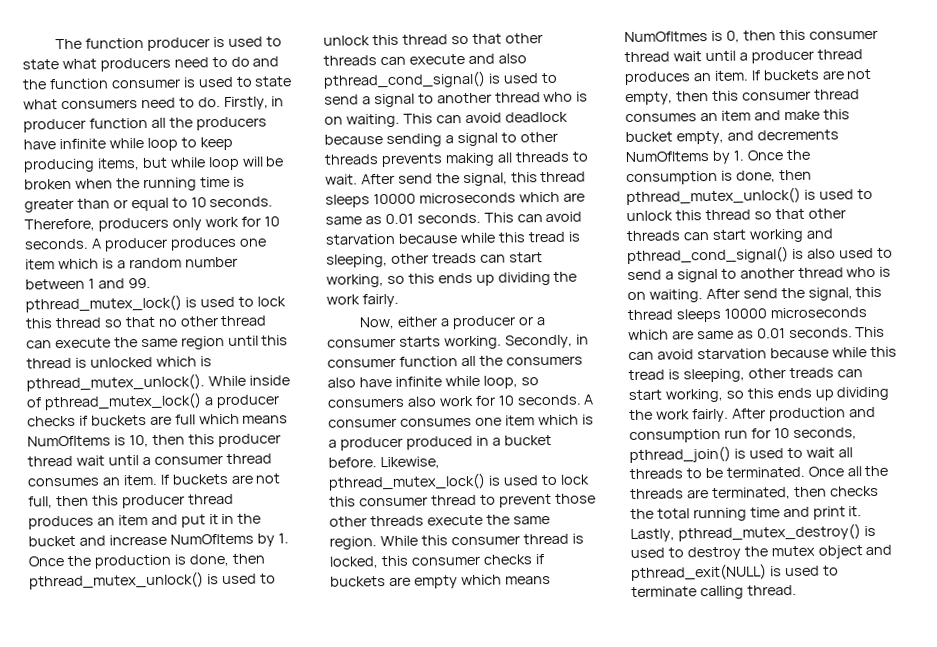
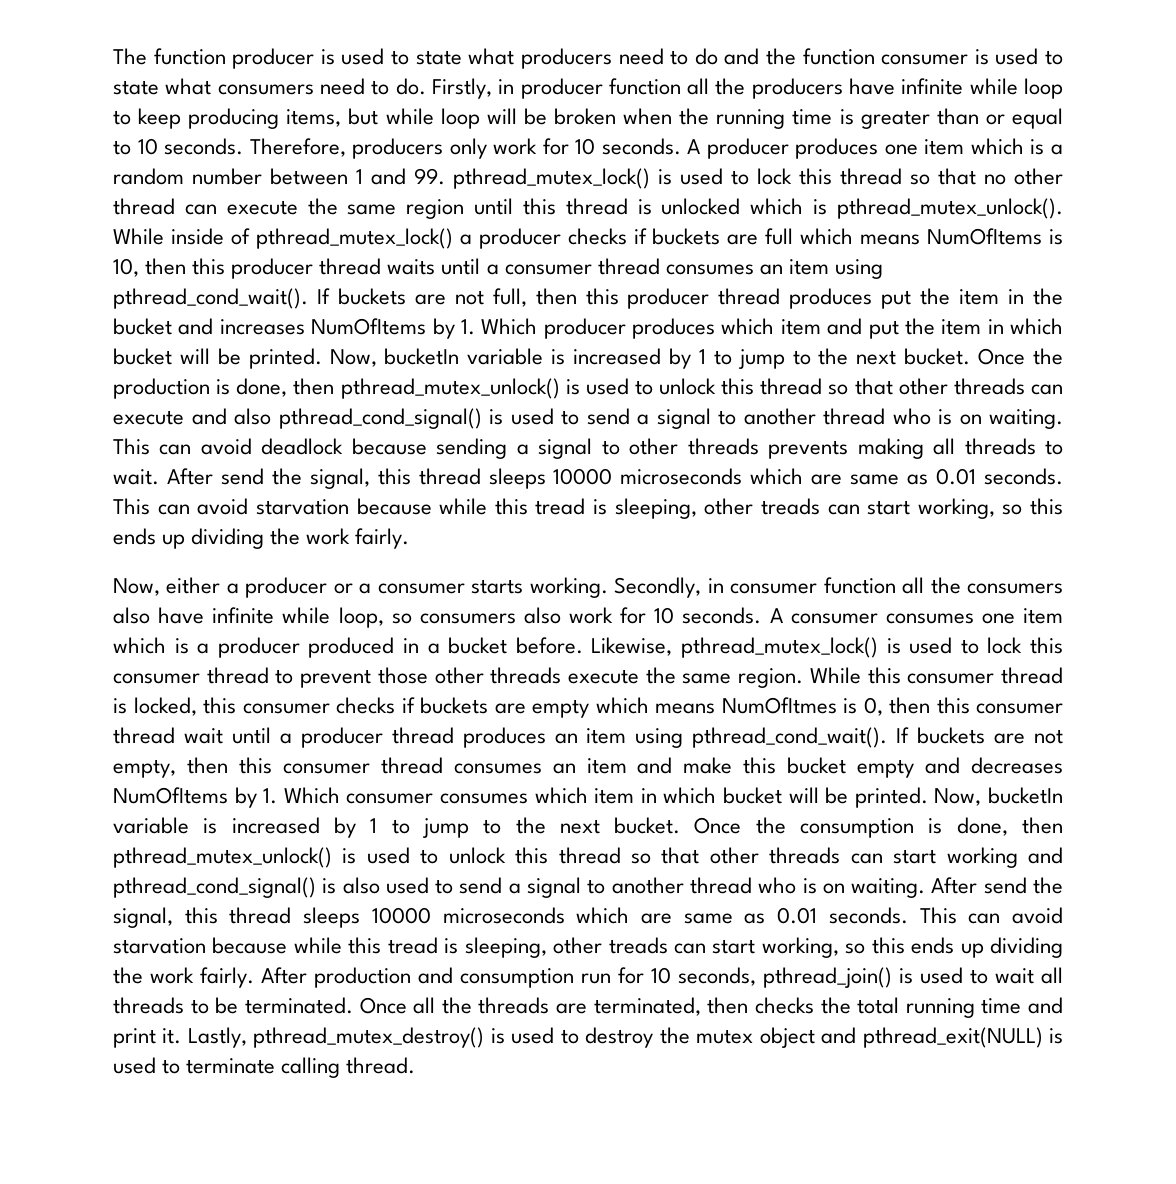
- While inside of pthread_mutex_lock() a producer checks if buckets are full which means NumOfItems is 10, then this producer thread wait until a consumer thread consumes an item.
+ While inside of pthread_mutex_lock() a producer checks if buckets are full which means NumOfItems is 10, then this producer thread waits until a consumer thread consumes an item using pthread_cond_wait().
- If buckets are not full, then this producer thread produces an item and put it in the bucket and increase NumOfItems by 1. Once the production is done, then pthread_mutex_unlock() is used to unlock this thread so that other threads can execute and also pthread_cond_signal() is used to send a signal to another thread who is on waiting.
+ If buckets are not full, then this producer thread produces put the item in the bucket and increases NumOfItems by 1. Which producer produces which item and put the item in which bucket will be printed. Now, bucketIn variable is increased by 1 to jump to the next bucket. Once the production is done, then pthread_mutex_unlock() is used to unlock this thread so that other threads can execute and also pthread_cond_signal() is used to send a signal to another thread who is on waiting.
- While this consumer thread is locked, this consumer checks if buckets are empty which means NumOfItmes is 0, then this consumer thread wait until a producer thread produces an item.
+ While this consumer thread is locked, this consumer checks if buckets are empty which means NumOfItmes is 0, then this consumer thread wait until a producer thread produces an item using pthread_cond_wait().
- If buckets are not empty, then this consumer thread consumes an item and make this bucket empty, and decrements NumOfItems by 1. Once the consumption is done, then pthread_mutex_unlock() is used to unlock this thread so that other threads can start working and pthread_cond_signal() is also used to send a signal to another thread who is on waiting.
+ If buckets are not empty, then this consumer thread consumes an item and make this bucket empty and decreases NumOfItems by 1. Which consumer consumes which item in which bucket will be printed. Now, bucketIn variable is increased by 1 to jump to the next bucket. Once the consumption is done, then pthread_mutex_unlock() is used to unlock this thread so that other threads can start working and pthread_cond_signal() is also used to send a signal to another thread who is on waiting.

